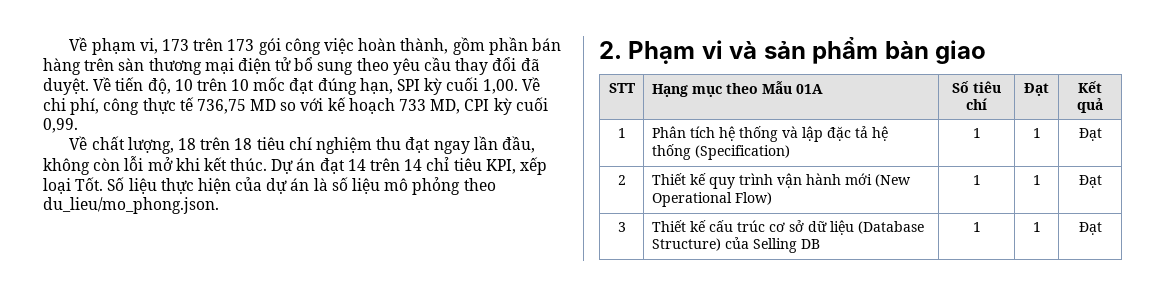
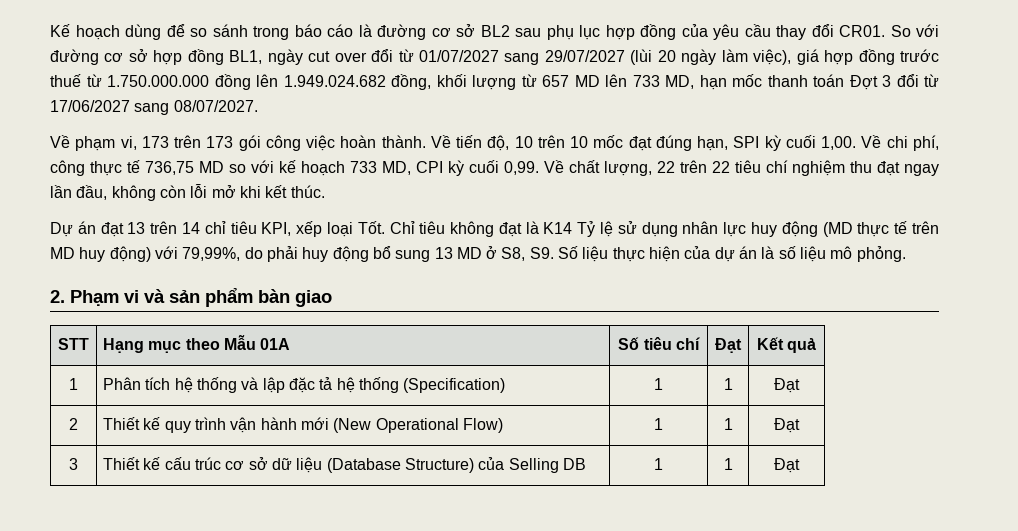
+ Kế hoạch dùng để so sánh trong báo cáo là đường cơ sở BL2 sau phụ lục hợp đồng của yêu cầu thay đổi CR01. So với đường cơ sở hợp đồng BL1, ngày cut over đổi từ 01/07/2027 sang 29/07/2027 (lùi 20 ngày làm việc), giá hợp đồng trước thuế từ 1.750.000.000 đồng lên 1.949.024.682 đồng, khối lượng từ 657 MD lên 733 MD, hạn mốc thanh toán Đợt 3 đổi từ 17/06/2027 sang 08/07/2027.
- Về phạm vi, 173 trên 173 gói công việc hoàn thành, gồm phần bán hàng trên sàn thương mại điện tử bổ sung theo yêu cầu thay đổi đã duyệt.
+ Về phạm vi, 173 trên 173 gói công việc hoàn thành.
- Về chi phí, công thực tế 736,75 MD so với kế hoạch 733 MD, CPI kỳ cuối 0,99.
- Về chất lượng, 18 trên 18 tiêu chí nghiệm thu đạt ngay lần đầu, không còn lỗi mở khi kết thúc. Dự án đạt 14 trên 14 chỉ tiêu KPI, xếp loại Tốt. Số liệu thực hiện của dự án là số liệu mô phỏng theo du_lieu/mo_phong.json.
+ Về chi phí, công thực tế 736,75 MD so với kế hoạch 733 MD, CPI kỳ cuối 0,99. Về chất lượng, 22 trên 22 tiêu chí nghiệm thu đạt ngay lần đầu, không còn lỗi mở khi kết thúc.
+ Dự án đạt 13 trên 14 chỉ tiêu KPI, xếp loại Tốt. Chỉ tiêu không đạt là K14 Tỷ lệ sử dụng nhân lực huy động (MD thực tế trên MD huy động) với 79,99%, do phải huy động bổ sung 13 MD ở S8, S9. Số liệu thực hiện của dự án là số liệu mô phỏng.

